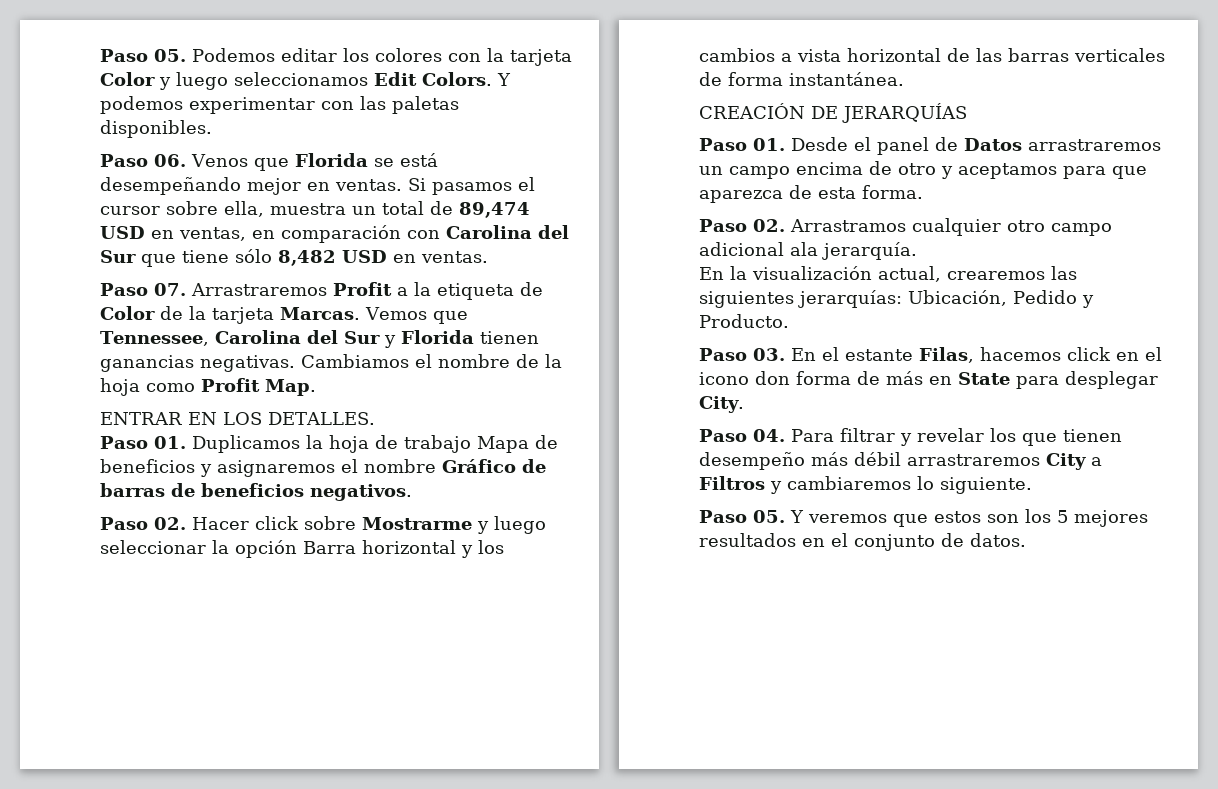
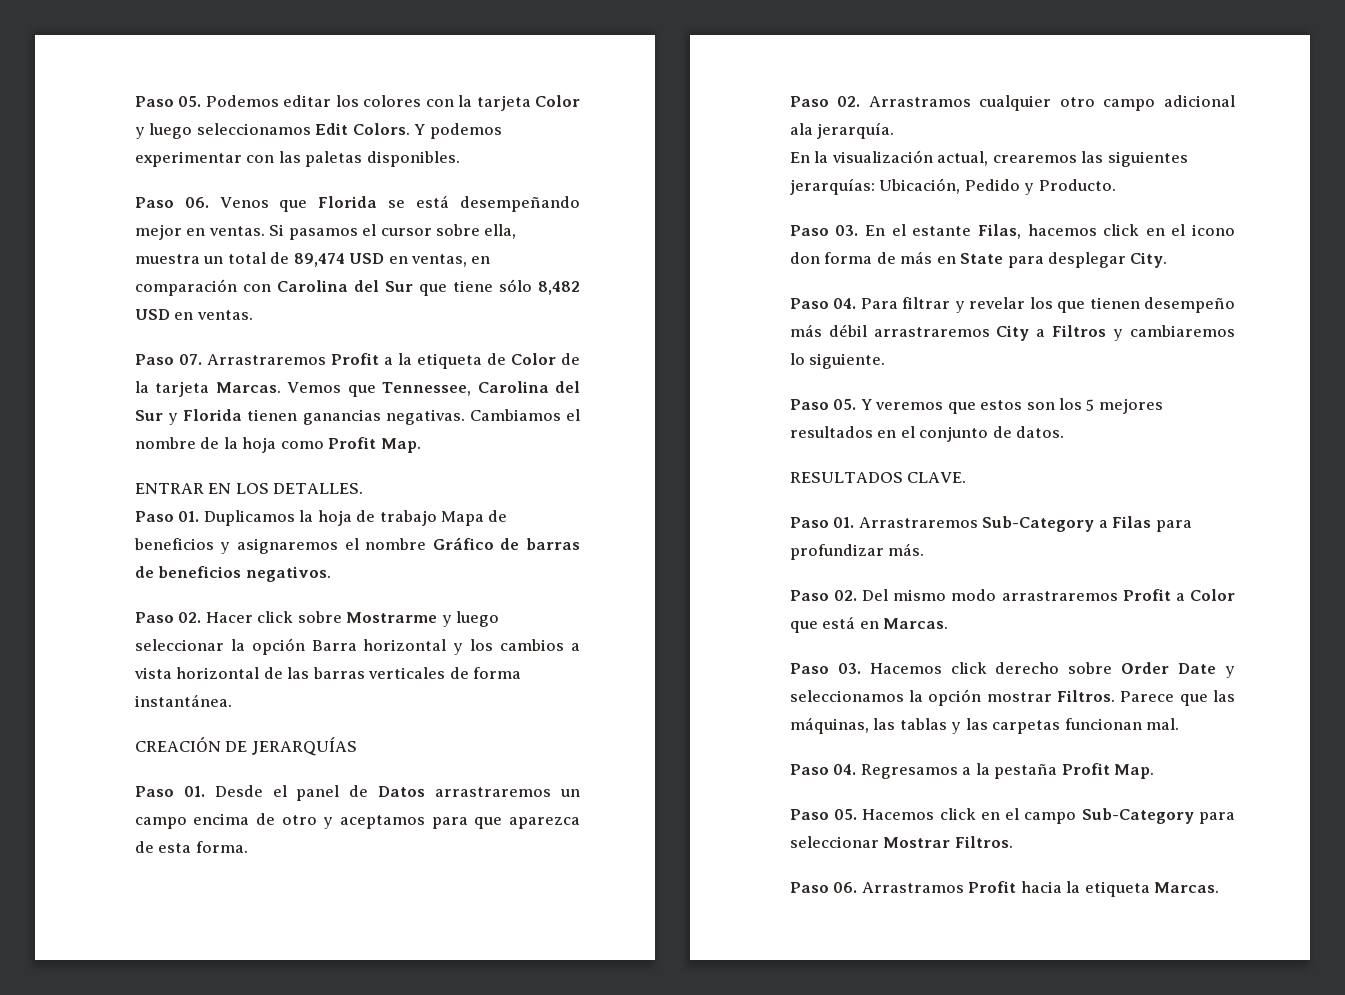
+ RESULTADOS CLAVE.
+ Paso 01. Arrastraremos Sub-Category a Filas para profundizar más.
+ Paso 02. Del mismo modo arrastraremos Profit a Color que está en Marcas.
+ Paso 03. Hacemos click derecho sobre Order Date y seleccionamos la opción mostrar Filtros. Parece que las máquinas, las tablas y las carpetas funcionan mal.
+ Paso 04. Regresamos a la pestaña Profit Map.
+ Paso 05. Hacemos click en el campo Sub-Category para seleccionar Mostrar Filtros.
+ Paso 06. Arrastramos Profit hacia la etiqueta Marcas.

